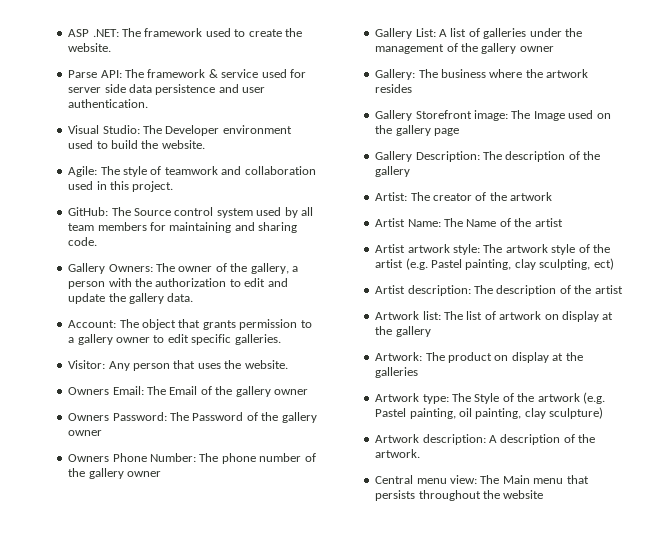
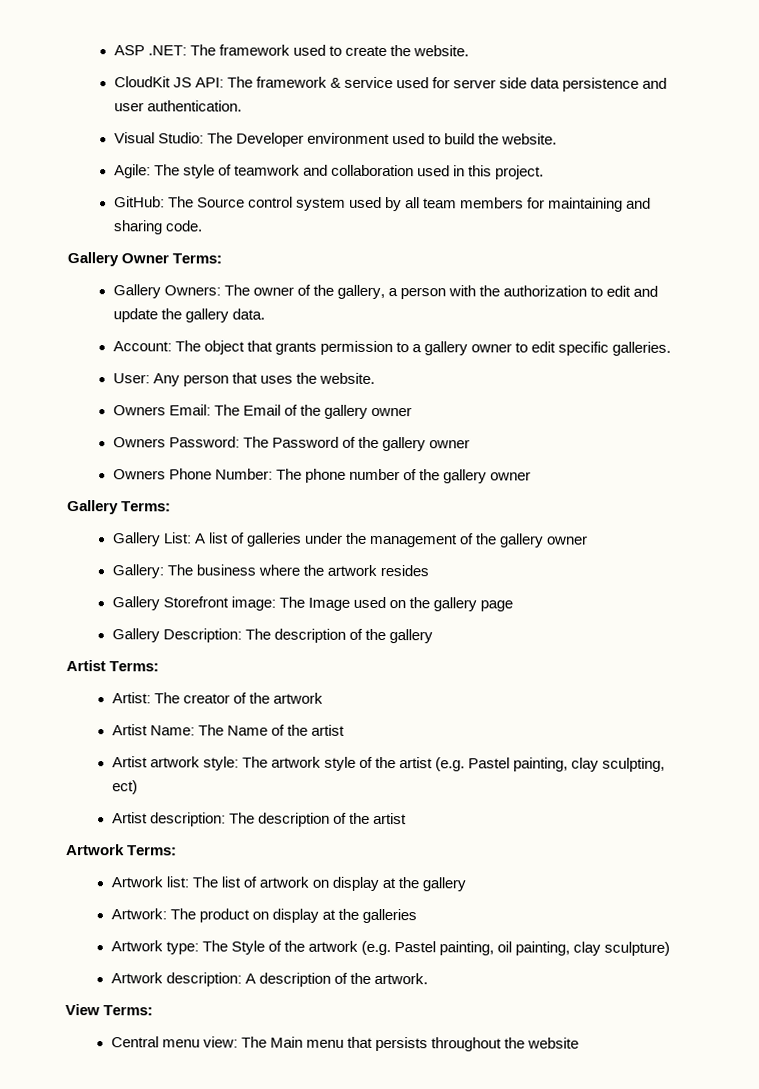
- Parse API: The framework & service used for server side data persistence and user authentication.
+ CloudKit JS API: The framework & service used for server side data persistence and user authentication.
+ Gallery Owner Terms:
- Visitor: Any person that uses the website.
+ User: Any person that uses the website.
+ Gallery Terms:
+ Artist Terms:
+ Artwork Terms:
+ View Terms:

